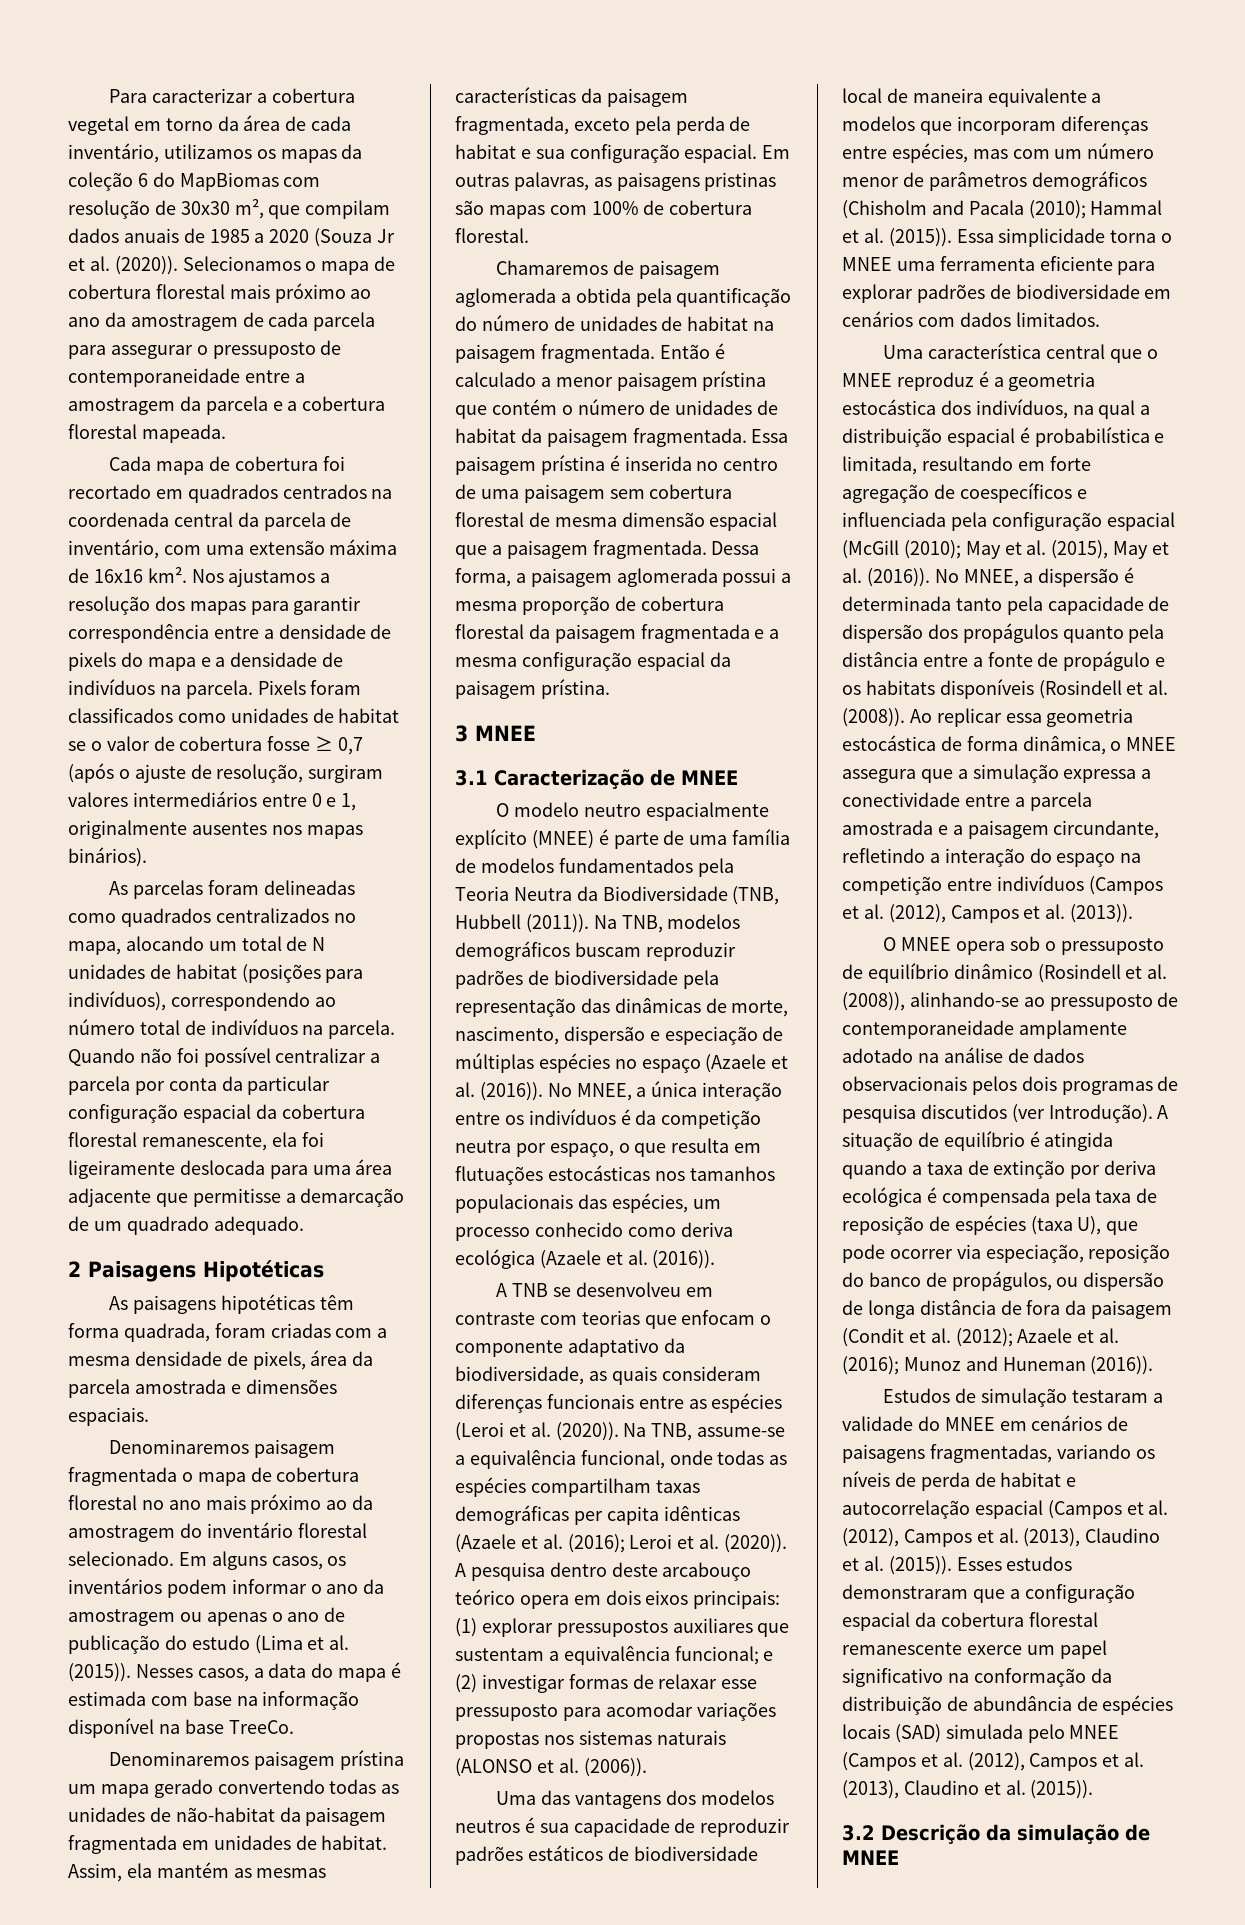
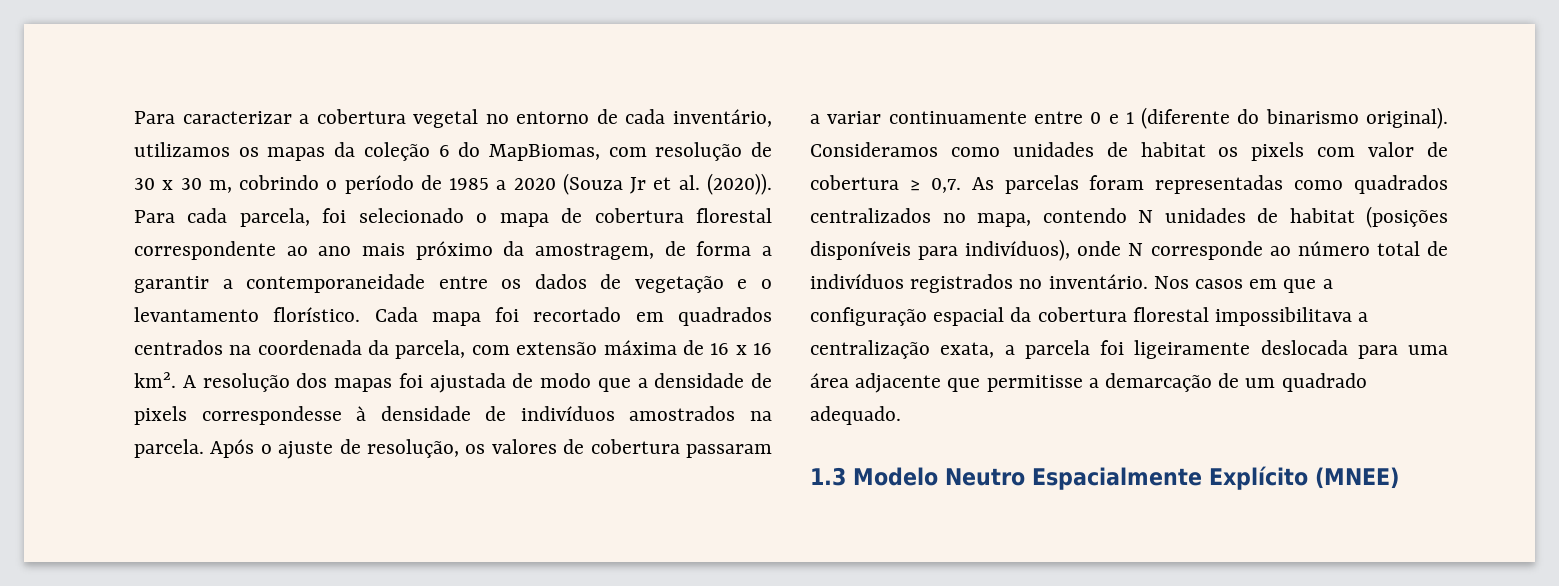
- Para caracterizar a cobertura vegetal em torno da área de cada inventário, utilizamos os mapas da coleção 6 do MapBiomas com resolução de 30x30 m², que compilam dados anuais de 1985 a 2020 (Souza Jr et al. (2020)).
+ Para caracterizar a cobertura vegetal no entorno de cada inventário, utilizamos os mapas da coleção 6 do MapBiomas, com resolução de 30 x 30 m, cobrindo o período de 1985 a 2020 (Souza Jr et al. (2020)).
- Selecionamos o mapa de cobertura florestal mais próximo ao ano da amostragem de cada parcela para assegurar o pressuposto de contemporaneidade entre a amostragem da parcela e a cobertura florestal mapeada.
- Cada mapa de cobertura foi recortado em quadrados centrados na coordenada central da parcela de inventário, com uma extensão máxima de 16x16 km². Nos ajustamos a resolução dos mapas para garantir correspondência entre a densidade de pixels do mapa e a densidade de indivíduos na parcela. Pixels foram classificados como unidades de habitat se o valor de cobertura fosse ≥ 0,7 (após o ajuste de resolução, surgiram valores intermediários entre 0 e 1, originalmente ausentes nos mapas binários).
- As parcelas foram delineadas como quadrados centralizados no mapa, alocando um total de N unidades de habitat (posições para indivíduos), correspondendo ao número total de indivíduos na parcela. Quando não foi possível centralizar a parcela por conta da particular configuração espacial da cobertura florestal remanescente, ela foi ligeiramente deslocada para uma área adjacente que permitisse a demarcação de um quadrado adequado.
+ Para cada parcela, foi selecionado o mapa de cobertura florestal correspondente ao ano mais próximo da amostragem, de forma a garantir a contemporaneidade entre os dados de vegetação e o levantamento florístico. Cada mapa foi recortado em quadrados centrados na coordenada da parcela, com extensão máxima de 16 x 16 km². A resolução dos mapas foi ajustada de modo que a densidade de pixels correspondesse à densidade de indivíduos amostrados na parcela. Após o ajuste de resolução, os valores de cobertura passaram a variar continuamente entre 0 e 1 (diferente do binarismo original). Consideramos como unidades de habitat os pixels com valor de cobertura ≥ 0,7. As parcelas foram representadas como quadrados centralizados no mapa, contendo N unidades de habitat (posições disponíveis para indivíduos), onde N corresponde ao número total de indivíduos registrados no inventário. Nos casos em que a configuração espacial da cobertura florestal impossibilitava a centralização exata, a parcela foi ligeiramente deslocada para uma área adjacente que permitisse a demarcação de um quadrado adequado.
- 2 Paisagens Hipotéticas
- As paisagens hipotéticas têm forma quadrada, foram criadas com a mesma densidade de pixels, área da parcela amostrada e dimensões espaciais.
- Denominaremos paisagem fragmentada o mapa de cobertura florestal no ano mais próximo ao da amostragem do inventário florestal selecionado. Em alguns casos, os inventários podem informar o ano da amostragem ou apenas o ano de publicação do estudo (Lima et al. (2015)). Nesses casos, a data do mapa é estimada com base na informação disponível na base TreeCo.
- Denominaremos paisagem prístina um mapa gerado convertendo todas as unidades de não-habitat da paisagem fragmentada em unidades de habitat. Assim, ela mantém as mesmas características da paisagem fragmentada, exceto pela perda de habitat e sua configuração espacial. Em outras palavras, as paisagens pristinas são mapas com 100% de cobertura florestal.
- Chamaremos de paisagem aglomerada a obtida pela quantificação do número de unidades de habitat na paisagem fragmentada. Então é calculado a menor paisagem prístina que contém o número de unidades de habitat da paisagem fragmentada. Essa paisagem prístina é inserida no centro de uma paisagem sem cobertura florestal de mesma dimensão espacial que a paisagem fragmentada. Dessa forma, a paisagem aglomerada possui a mesma proporção de cobertura florestal da paisagem fragmentada e a mesma configuração espacial da paisagem prístina.
- 3 MNEE
- 3.1 Caracterização de MNEE
- O modelo neutro espacialmente explícito (MNEE) é parte de uma família de modelos fundamentados pela Teoria Neutra da Biodiversidade (TNB, Hubbell (2011)). Na TNB, modelos demográficos buscam reproduzir padrões de biodiversidade pela representação das dinâmicas de morte, nascimento, dispersão e especiação de múltiplas espécies no espaço (Azaele et al. (2016)). No MNEE, a única interação entre os indivíduos é da competição neutra por espaço, o que resulta em flutuações estocásticas nos tamanhos populacionais das espécies, um processo conhecido como deriva ecológica (Azaele et al. (2016)).
- A TNB se desenvolveu em contraste com teorias que enfocam o componente adaptativo da biodiversidade, as quais consideram diferenças funcionais entre as espécies (Leroi et al. (2020)). Na TNB, assume-se a equivalência funcional, onde todas as espécies compartilham taxas demográficas per capita idênticas (Azaele et al. (2016); Leroi et al. (2020)). A pesquisa dentro deste arcabouço teórico opera em dois eixos principais: (1) explorar pressupostos auxiliares que sustentam a equivalência funcional; e (2) investigar formas de relaxar esse pressuposto para acomodar variações propostas nos sistemas naturais (ALONSO et al. (2006)).
- Uma das vantagens dos modelos neutros é sua capacidade de reproduzir padrões estáticos de biodiversidade local de maneira equivalente a modelos que incorporam diferenças entre espécies, mas com um número menor de parâmetros demográficos (Chisholm and Pacala (2010); Hammal et al. (2015)). Essa simplicidade torna o MNEE uma ferramenta eficiente para explorar padrões de biodiversidade em cenários com dados limitados.
- Uma característica central que o MNEE reproduz é a geometria estocástica dos indivíduos, na qual a distribuição espacial é probabilística e limitada, resultando em forte agregação de coespecíficos e influenciada pela configuração espacial (McGill (2010); May et al. (2015), May et al. (2016)). No MNEE, a dispersão é determinada tanto pela capacidade de dispersão dos propágulos quanto pela distância entre a fonte de propágulo e os habitats disponíveis (Rosindell et al. (2008)). Ao replicar essa geometria estocástica de forma dinâmica, o MNEE assegura que a simulação expressa a conectividade entre a parcela amostrada e a paisagem circundante, refletindo a interação do espaço na competição entre indivíduos (Campos et al. (2012), Campos et al. (2013)).
- O MNEE opera sob o pressuposto de equilíbrio dinâmico (Rosindell et al. (2008)), alinhando-se ao pressuposto de contemporaneidade amplamente adotado na análise de dados observacionais pelos dois programas de pesquisa discutidos (ver Introdução). A situação de equilíbrio é atingida quando a taxa de extinção por deriva ecológica é compensada pela taxa de reposição de espécies (taxa U), que pode ocorrer via especiação, reposição do banco de propágulos, ou dispersão de longa distância de fora da paisagem (Condit et al. (2012); Azaele et al. (2016); Munoz and Huneman (2016)).
- Estudos de simulação testaram a validade do MNEE em cenários de paisagens fragmentadas, variando os níveis de perda de habitat e autocorrelação espacial (Campos et al. (2012), Campos et al. (2013), Claudino et al. (2015)). Esses estudos demonstraram que a configuração espacial da cobertura florestal remanescente exerce um papel significativo na conformação da distribuição de abundância de espécies locais (SAD) simulada pelo MNEE (Campos et al. (2012), Campos et al. (2013), Claudino et al. (2015)).
- 3.2 Descrição da simulação de MNEE
+ 1.3 Modelo Neutro Espacialmente Explícito (MNEE)

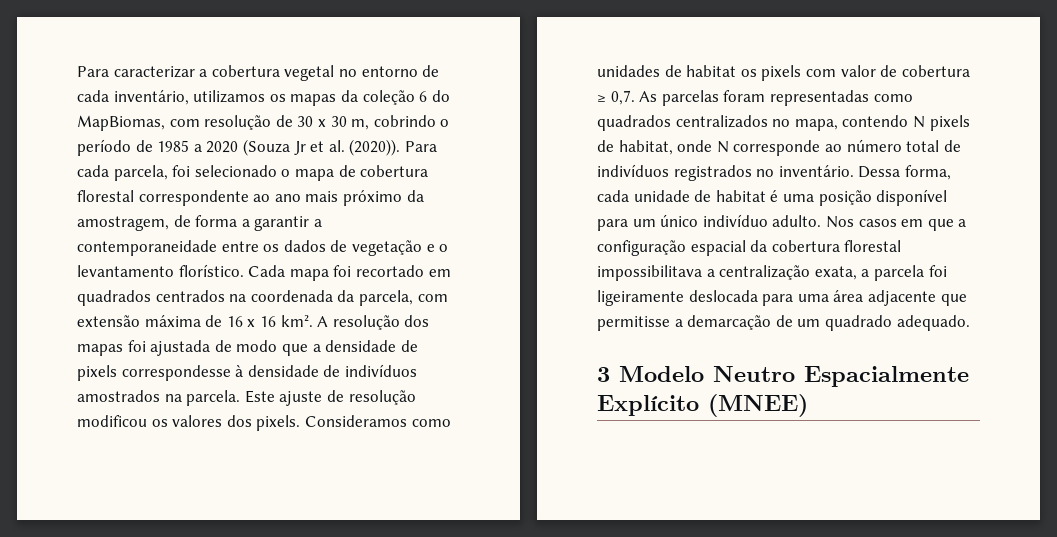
- Após o ajuste de resolução, os valores de cobertura passaram a variar continuamente entre 0 e 1 (diferente do binarismo original).
+ Este ajuste de resolução modificou os valores dos pixels.
- As parcelas foram representadas como quadrados centralizados no mapa, contendo N unidades de habitat (posições disponíveis para indivíduos), onde N corresponde ao número total de indivíduos registrados no inventário.
+ As parcelas foram representadas como quadrados centralizados no mapa, contendo N pixels de habitat, onde N corresponde ao número total de indivíduos registrados no inventário.
+ Dessa forma, cada unidade de habitat é uma posição disponível para um único indivíduo adulto.
- 1.3 Modelo Neutro Espacialmente Explícito (MNEE)
+ 3 Modelo Neutro Espacialmente Explícito (MNEE)

